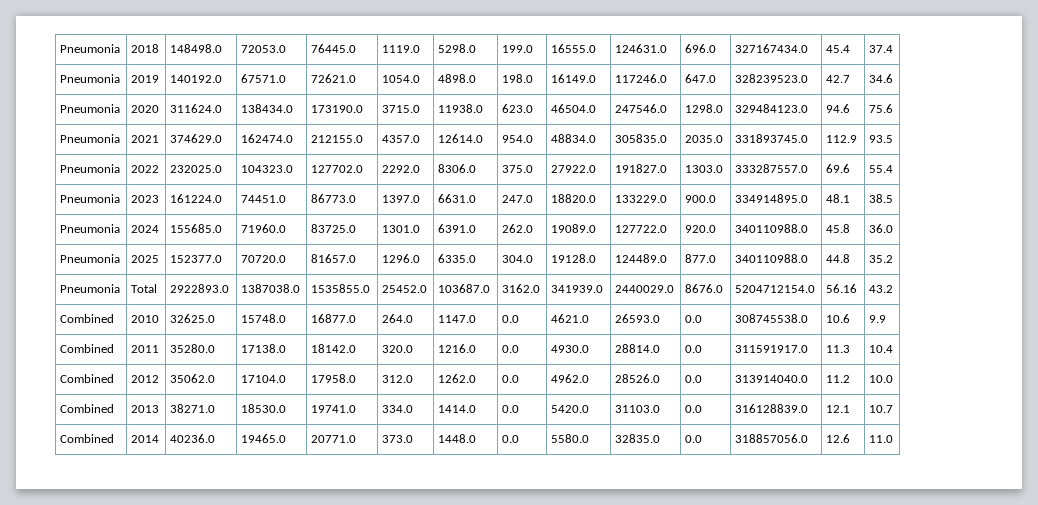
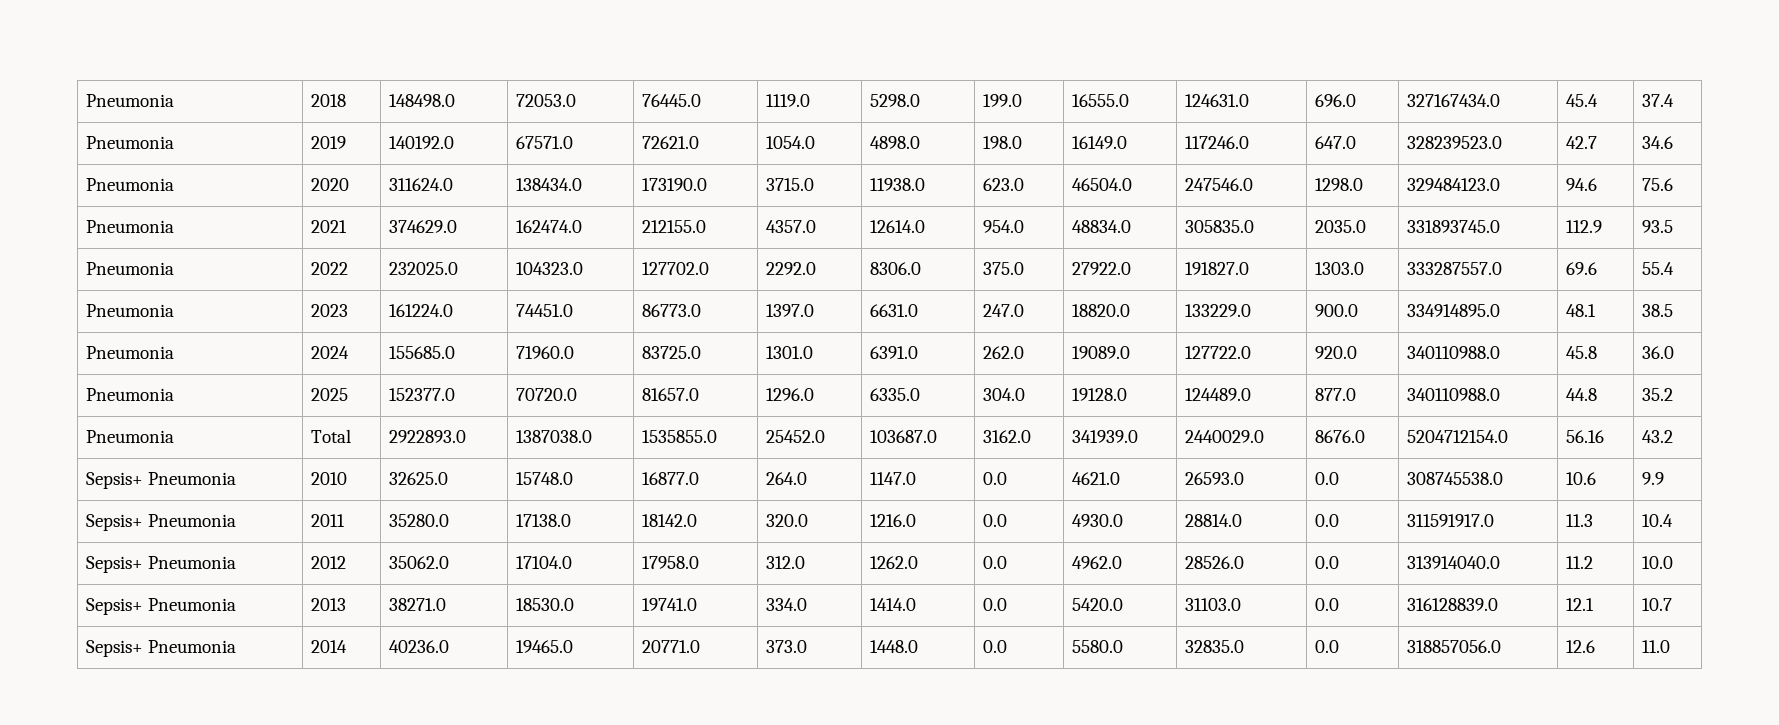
- Combined | 2010 | 32625.0 | 15748.0 | 16877.0 | 264.0 | 1147.0 | 0.0 | 4621.0 | 26593.0 | 0.0 | 308745538.0 | 10.6 | 9.9
+ Sepsis+ Pneumonia | 2010 | 32625.0 | 15748.0 | 16877.0 | 264.0 | 1147.0 | 0.0 | 4621.0 | 26593.0 | 0.0 | 308745538.0 | 10.6 | 9.9
- Combined | 2011 | 35280.0 | 17138.0 | 18142.0 | 320.0 | 1216.0 | 0.0 | 4930.0 | 28814.0 | 0.0 | 311591917.0 | 11.3 | 10.4
+ Sepsis+ Pneumonia | 2011 | 35280.0 | 17138.0 | 18142.0 | 320.0 | 1216.0 | 0.0 | 4930.0 | 28814.0 | 0.0 | 311591917.0 | 11.3 | 10.4
- Combined | 2012 | 35062.0 | 17104.0 | 17958.0 | 312.0 | 1262.0 | 0.0 | 4962.0 | 28526.0 | 0.0 | 313914040.0 | 11.2 | 10.0
+ Sepsis+ Pneumonia | 2012 | 35062.0 | 17104.0 | 17958.0 | 312.0 | 1262.0 | 0.0 | 4962.0 | 28526.0 | 0.0 | 313914040.0 | 11.2 | 10.0
- Combined | 2013 | 38271.0 | 18530.0 | 19741.0 | 334.0 | 1414.0 | 0.0 | 5420.0 | 31103.0 | 0.0 | 316128839.0 | 12.1 | 10.7
+ Sepsis+ Pneumonia | 2013 | 38271.0 | 18530.0 | 19741.0 | 334.0 | 1414.0 | 0.0 | 5420.0 | 31103.0 | 0.0 | 316128839.0 | 12.1 | 10.7
- Combined | 2014 | 40236.0 | 19465.0 | 20771.0 | 373.0 | 1448.0 | 0.0 | 5580.0 | 32835.0 | 0.0 | 318857056.0 | 12.6 | 11.0
+ Sepsis+ Pneumonia | 2014 | 40236.0 | 19465.0 | 20771.0 | 373.0 | 1448.0 | 0.0 | 5580.0 | 32835.0 | 0.0 | 318857056.0 | 12.6 | 11.0

